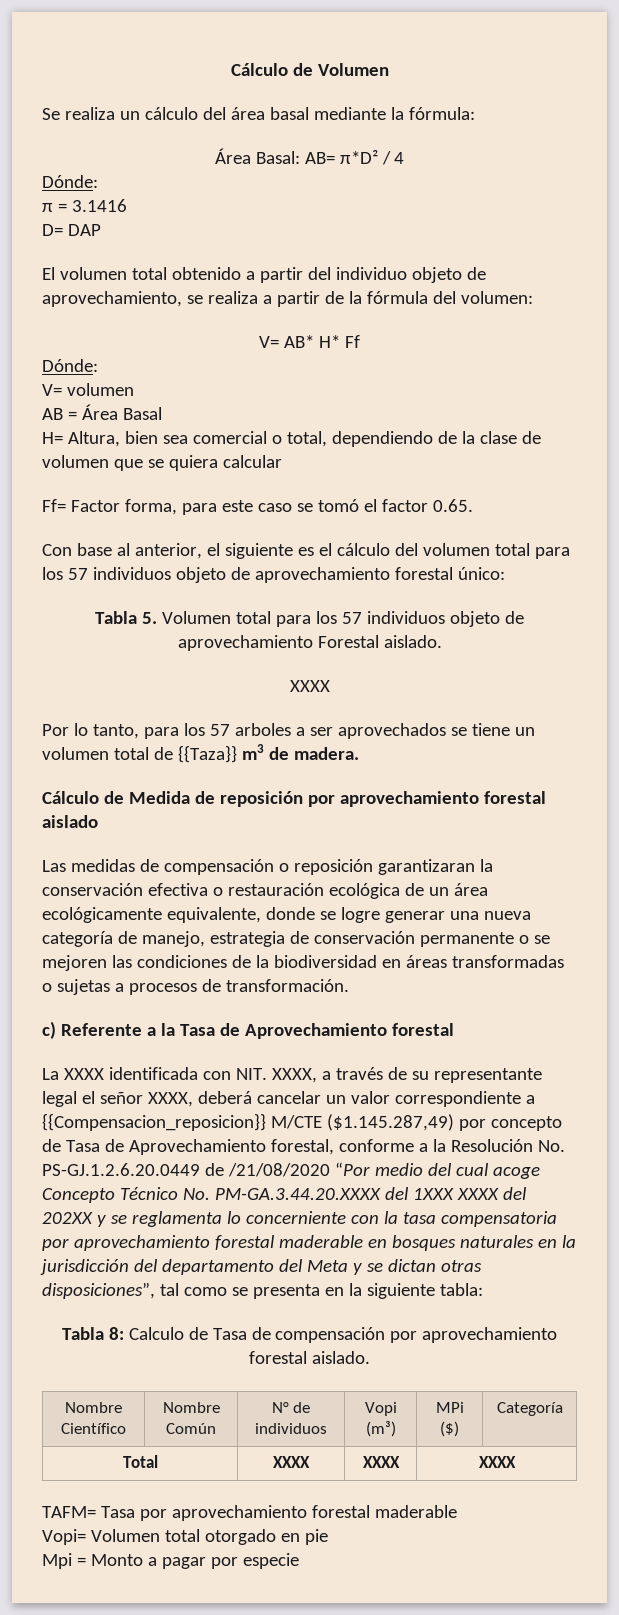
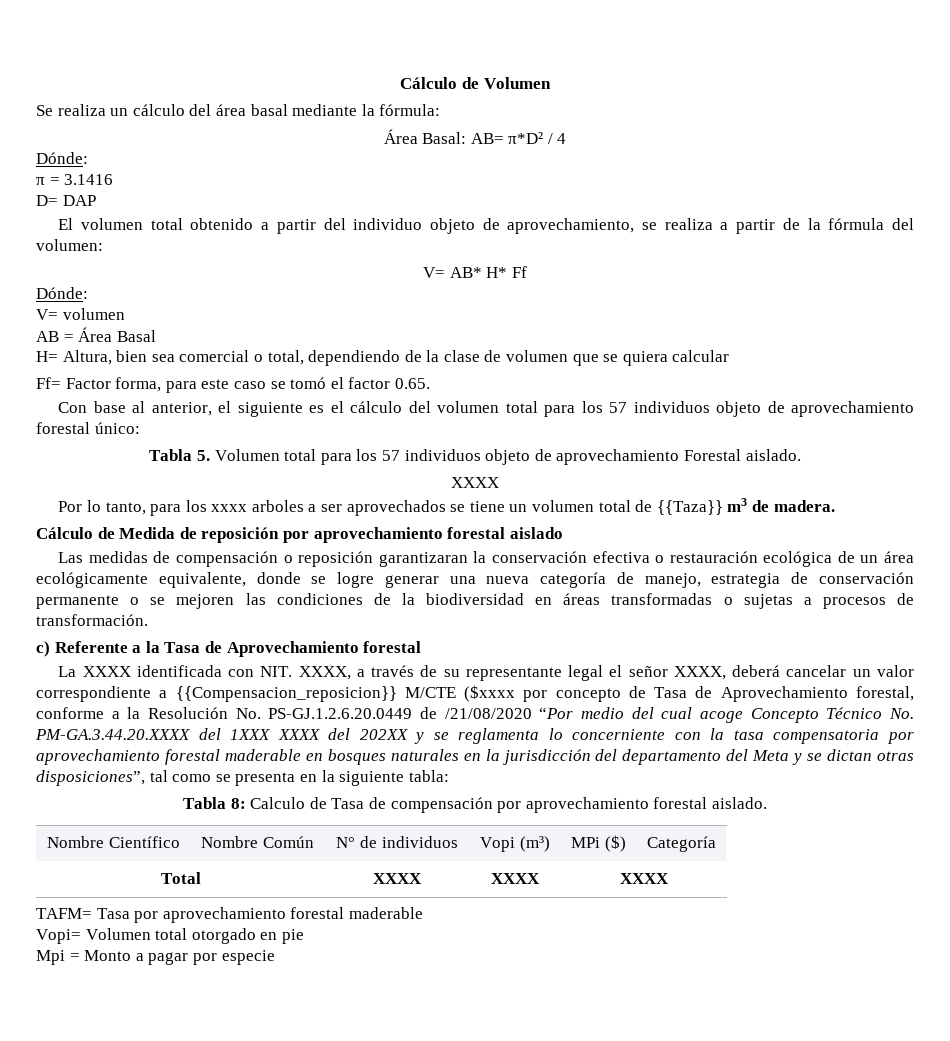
- Por lo tanto, para los 57 arboles a ser aprovechados se tiene un volumen total de {{Taza}} m3 de madera.
+ Por lo tanto, para los xxxx arboles a ser aprovechados se tiene un volumen total de {{Taza}} m3 de madera.
- La XXXX identificada con NIT. XXXX, a través de su representante legal el señor XXXX, deberá cancelar un valor correspondiente a {{Compensacion_reposicion}} M/CTE ($1.145.287,49) por concepto de Tasa de Aprovechamiento forestal, conforme a la Resolución No. PS-GJ.1.2.6.20.0449 de /21/08/2020 “Por medio del cual acoge Concepto Técnico No. PM-GA.3.44.20.XXXX del 1XXX XXXX del 202XX y se reglamenta lo concerniente con la tasa compensatoria por aprovechamiento forestal maderable en bosques naturales en la jurisdicción del departamento del Meta y se dictan otras disposiciones”, tal como se presenta en la siguiente tabla:
+ La XXXX identificada con NIT. XXXX, a través de su representante legal el señor XXXX, deberá cancelar un valor correspondiente a {{Compensacion_reposicion}} M/CTE ($xxxx por concepto de Tasa de Aprovechamiento forestal, conforme a la Resolución No. PS-GJ.1.2.6.20.0449 de /21/08/2020 “Por medio del cual acoge Concepto Técnico No. PM-GA.3.44.20.XXXX del 1XXX XXXX del 202XX y se reglamenta lo concerniente con la tasa compensatoria por aprovechamiento forestal maderable en bosques naturales en la jurisdicción del departamento del Meta y se dictan otras disposiciones”, tal como se presenta en la siguiente tabla:

